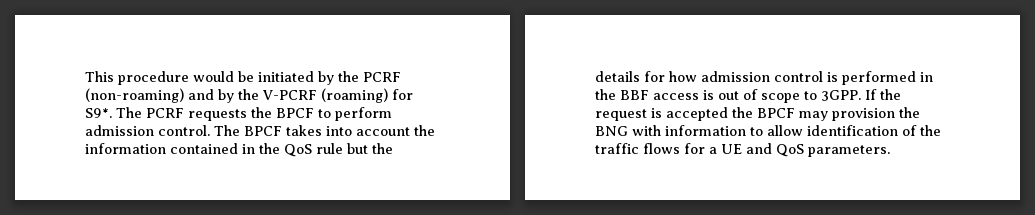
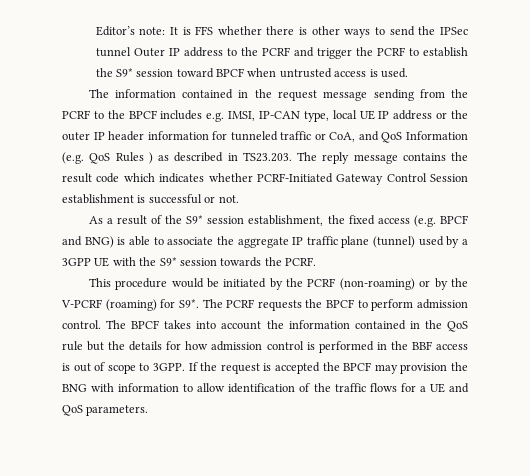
+ Editor’s note: It is FFS whether there is other ways to send the IPSec tunnel Outer IP address to the PCRF and trigger the PCRF to establish the S9* session toward BPCF when untrusted access is used.
+ The information contained in the request message sending from the PCRF to the BPCF includes e.g. IMSI, IP-CAN type, local UE IP address or the outer IP header information for tunneled traffic or CoA, and QoS Information (e.g. QoS Rules ) as described in TS23.203. The reply message contains the result code which indicates whether PCRF-Initiated Gateway Control Session establishment is successful or not.
+ As a result of the S9* session establishment, the fixed access (e.g. BPCF and BNG) is able to associate the aggregate IP traffic plane (tunnel) used by a 3GPP UE with the S9* session towards the PCRF.
- This procedure would be initiated by the PCRF (non-roaming) and by the V-PCRF (roaming) for S9*. The PCRF requests the BPCF to perform admission control.
+ This procedure would be initiated by the PCRF (non-roaming) or by the V-PCRF (roaming) for S9*. The PCRF requests the BPCF to perform admission control.

